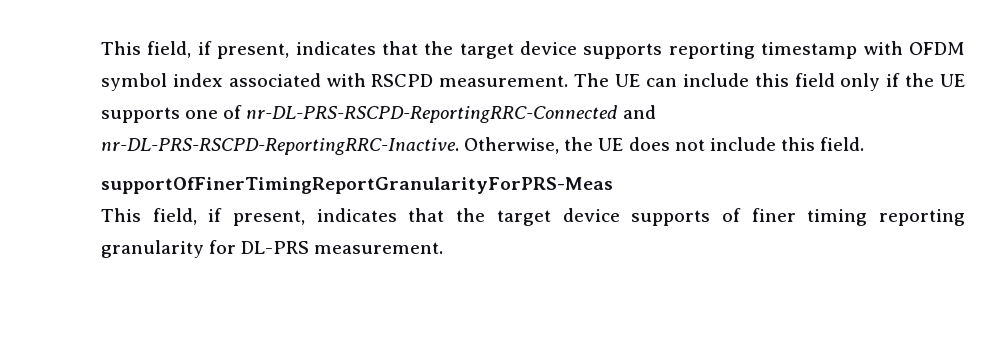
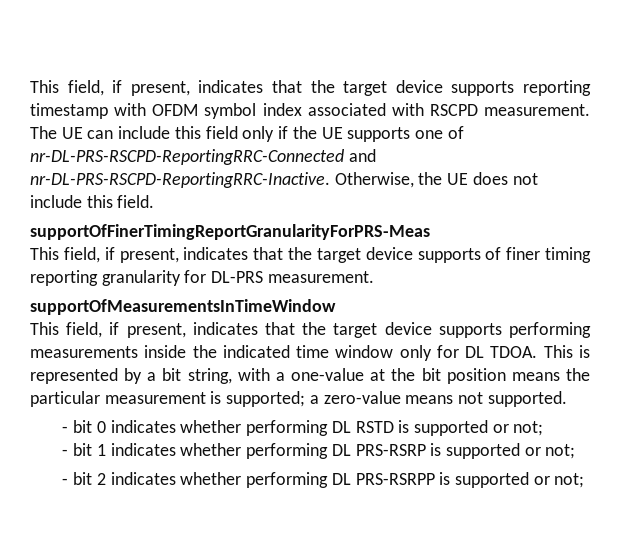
+ supportOfMeasurementsInTimeWindow
+ This field, if present, indicates that the target device supports performing measurements inside the indicated time window only for DL TDOA. This is represented by a bit string, with a one-value at the bit position means the particular measurement is supported; a zero-value means not supported.
+ - bit 0 indicates whether performing DL RSTD is supported or not;
+ - bit 1 indicates whether performing DL PRS-RSRP is supported or not;
+ - bit 2 indicates whether performing DL PRS-RSRPP is supported or not;

